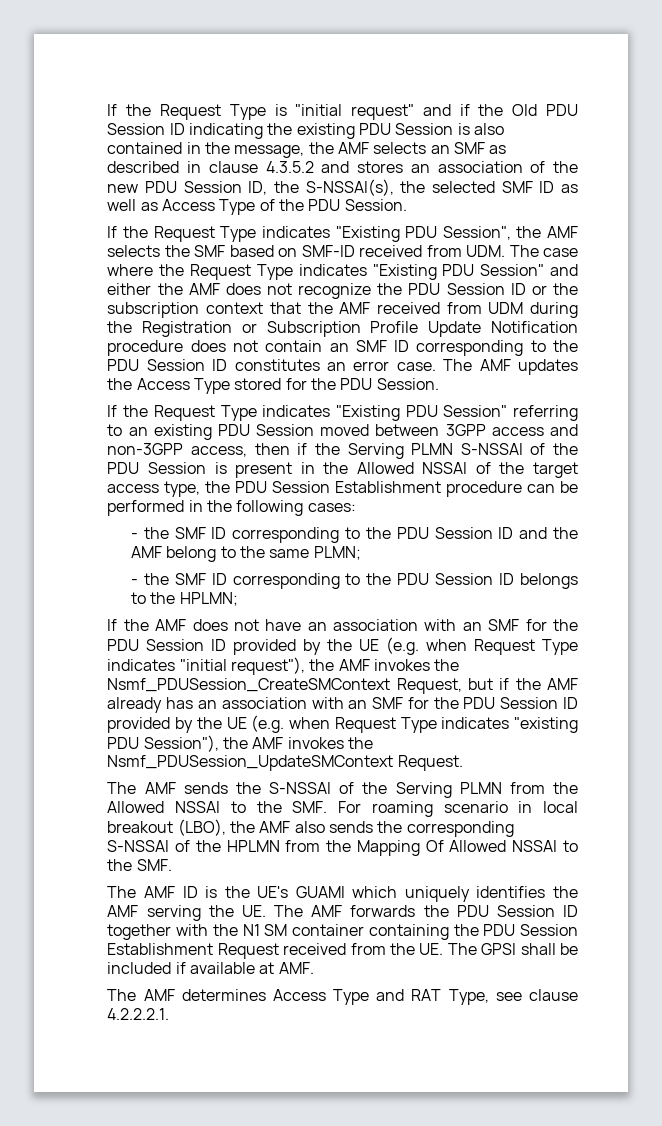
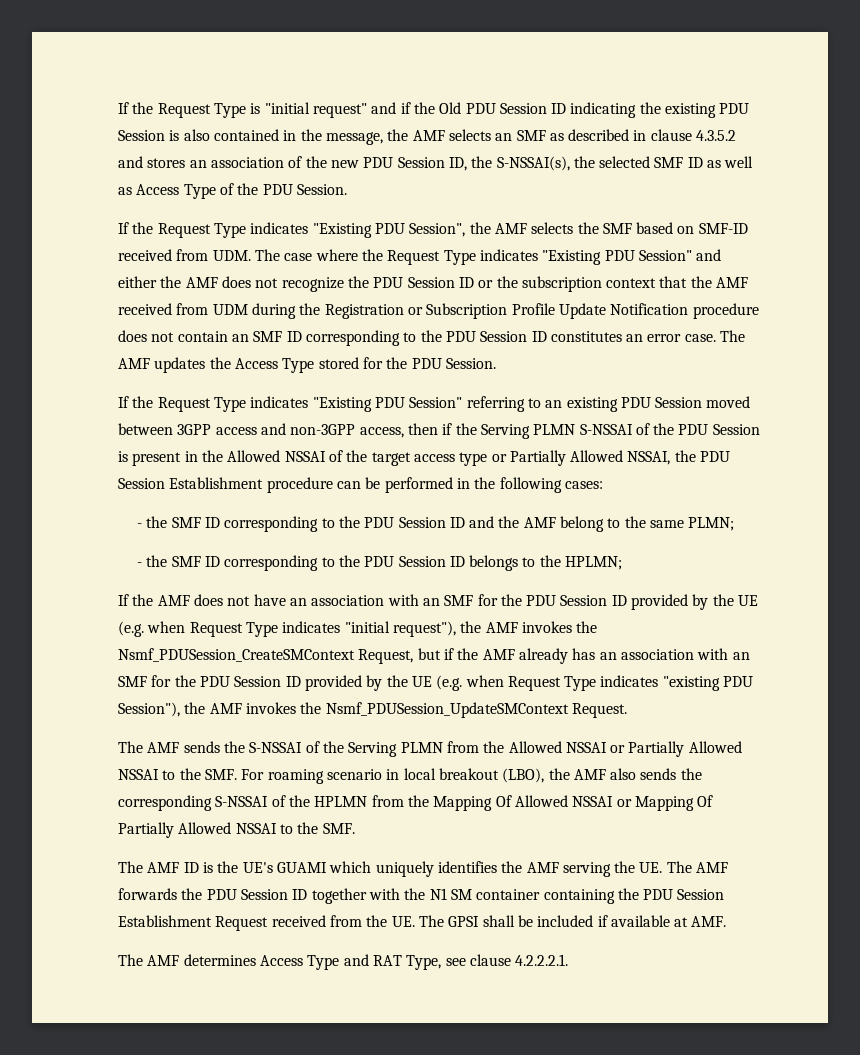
- If the Request Type indicates "Existing PDU Session" referring to an existing PDU Session moved between 3GPP access and non-3GPP access, then if the Serving PLMN S-NSSAI of the PDU Session is present in the Allowed NSSAI of the target access type, the PDU Session Establishment procedure can be performed in the following cases:
+ If the Request Type indicates "Existing PDU Session" referring to an existing PDU Session moved between 3GPP access and non-3GPP access, then if the Serving PLMN S-NSSAI of the PDU Session is present in the Allowed NSSAI of the target access type or Partially Allowed NSSAI, the PDU Session Establishment procedure can be performed in the following cases:
- The AMF sends the S-NSSAI of the Serving PLMN from the Allowed NSSAI to the SMF. For roaming scenario in local breakout (LBO), the AMF also sends the corresponding S-NSSAI of the HPLMN from the Mapping Of Allowed NSSAI to the SMF.
+ The AMF sends the S-NSSAI of the Serving PLMN from the Allowed NSSAI or Partially Allowed NSSAI to the SMF. For roaming scenario in local breakout (LBO), the AMF also sends the corresponding S-NSSAI of the HPLMN from the Mapping Of Allowed NSSAI or Mapping Of Partially Allowed NSSAI to the SMF.

